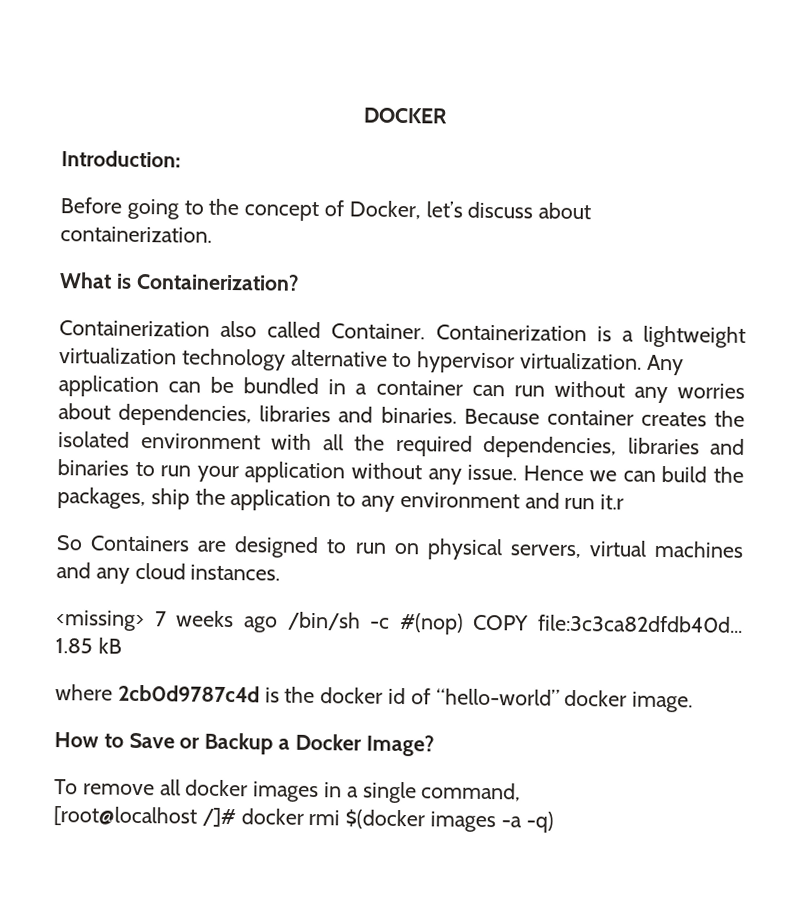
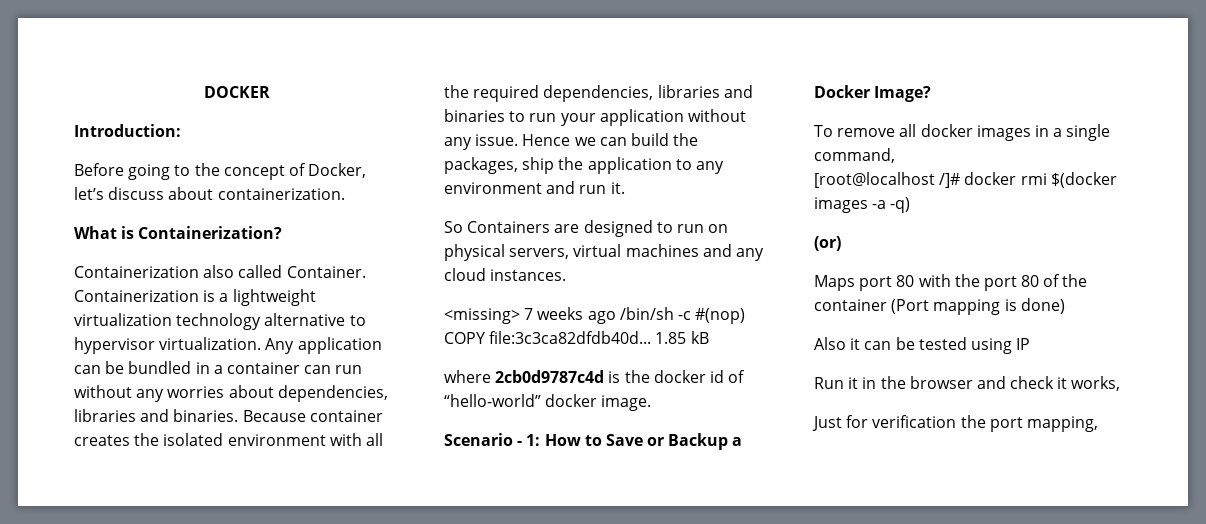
- Hence we can build the packages, ship the application to any environment and run it.r
+ Hence we can build the packages, ship the application to any environment and run it.
- How to Save or Backup a Docker Image?
+ Scenario - 1: How to Save or Backup a Docker Image?
+ (or)
+ Maps port 80 with the port 80 of the container (Port mapping is done)
+ Also it can be tested using IP
+ Run it in the browser and check it works,
+ Just for verification the port mapping,

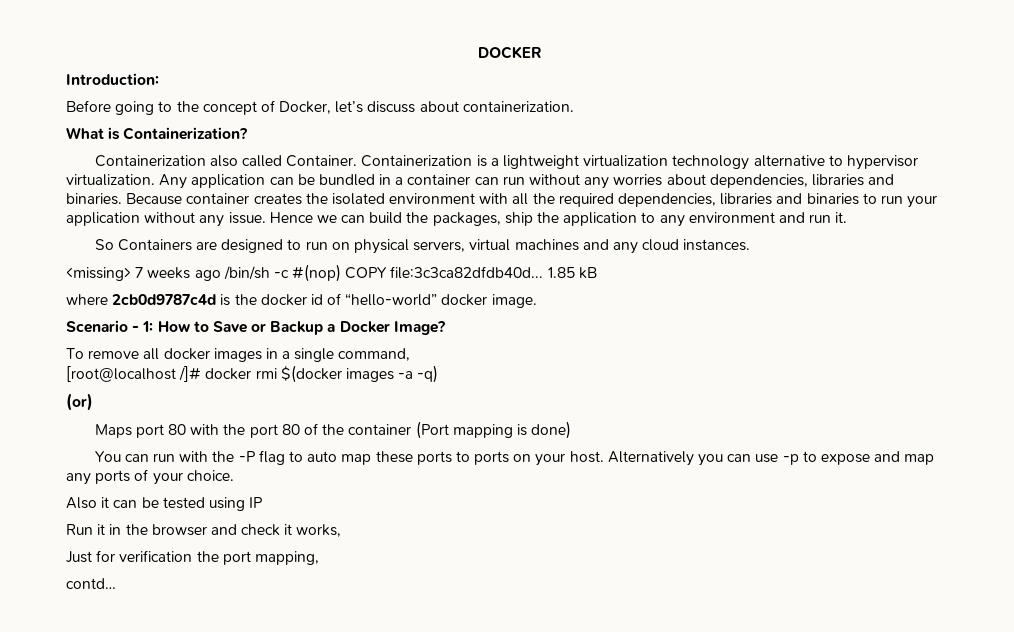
+ You can run with the -P flag to auto map these ports to ports on your host. Alternatively you can use -p to expose and map any ports of your choice.
+ contd…

